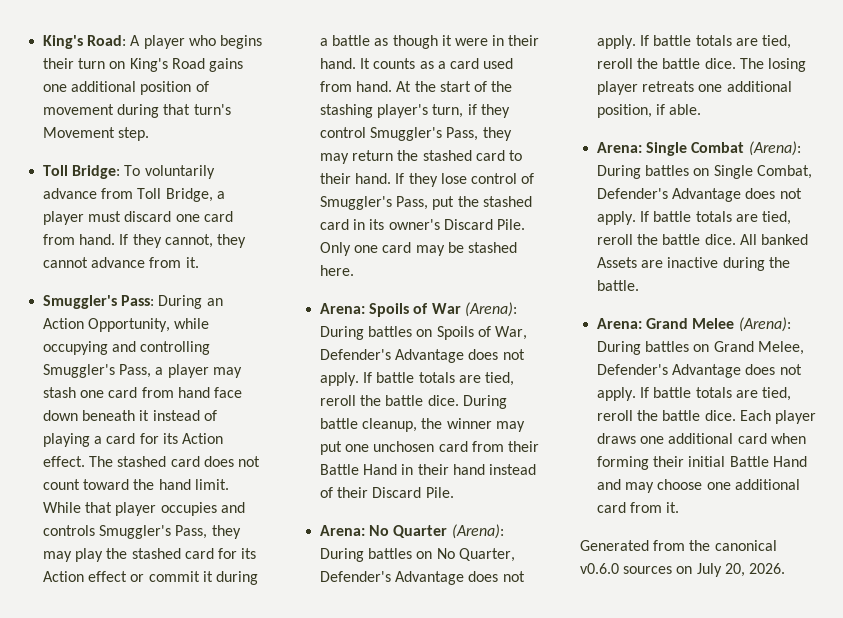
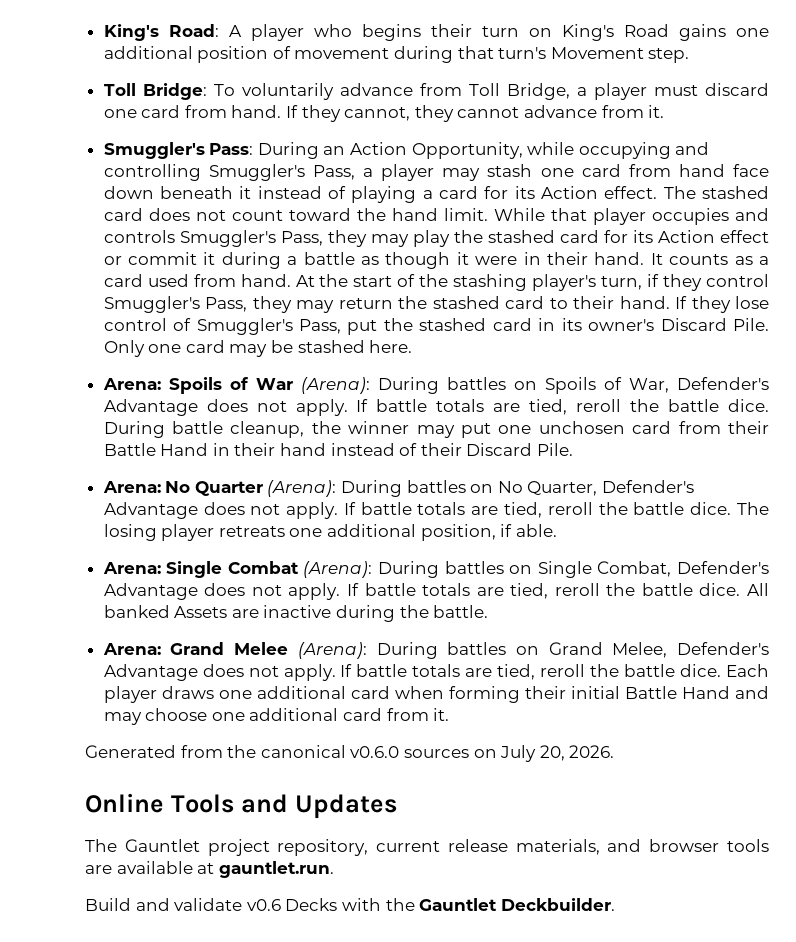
+ Online Tools and Updates
+ The Gauntlet project repository, current release materials, and browser tools are available at gauntlet.run.
+ Build and validate v0.6 Decks with the Gauntlet Deckbuilder.

